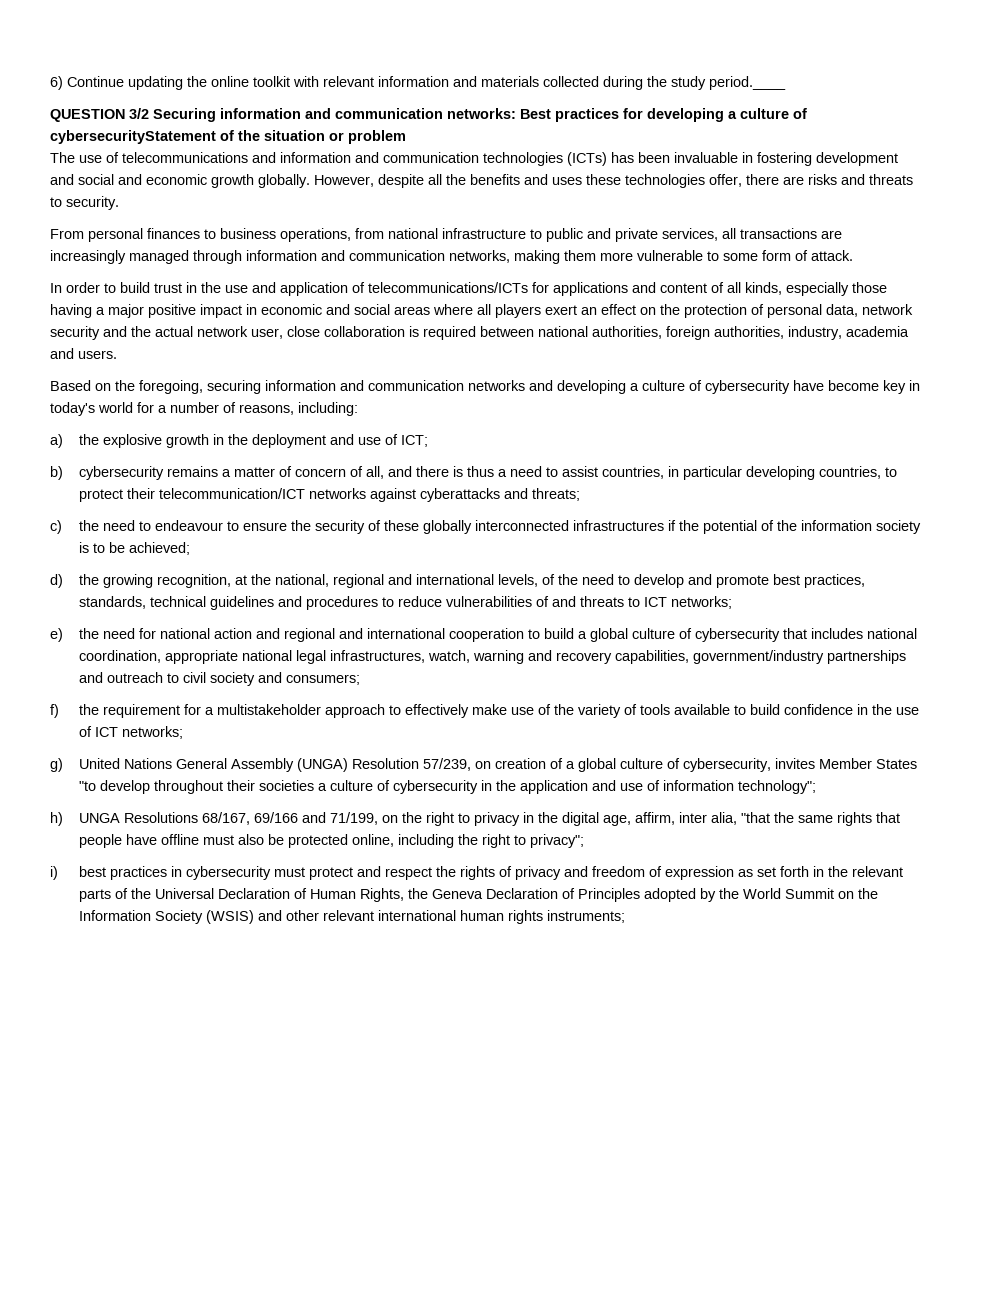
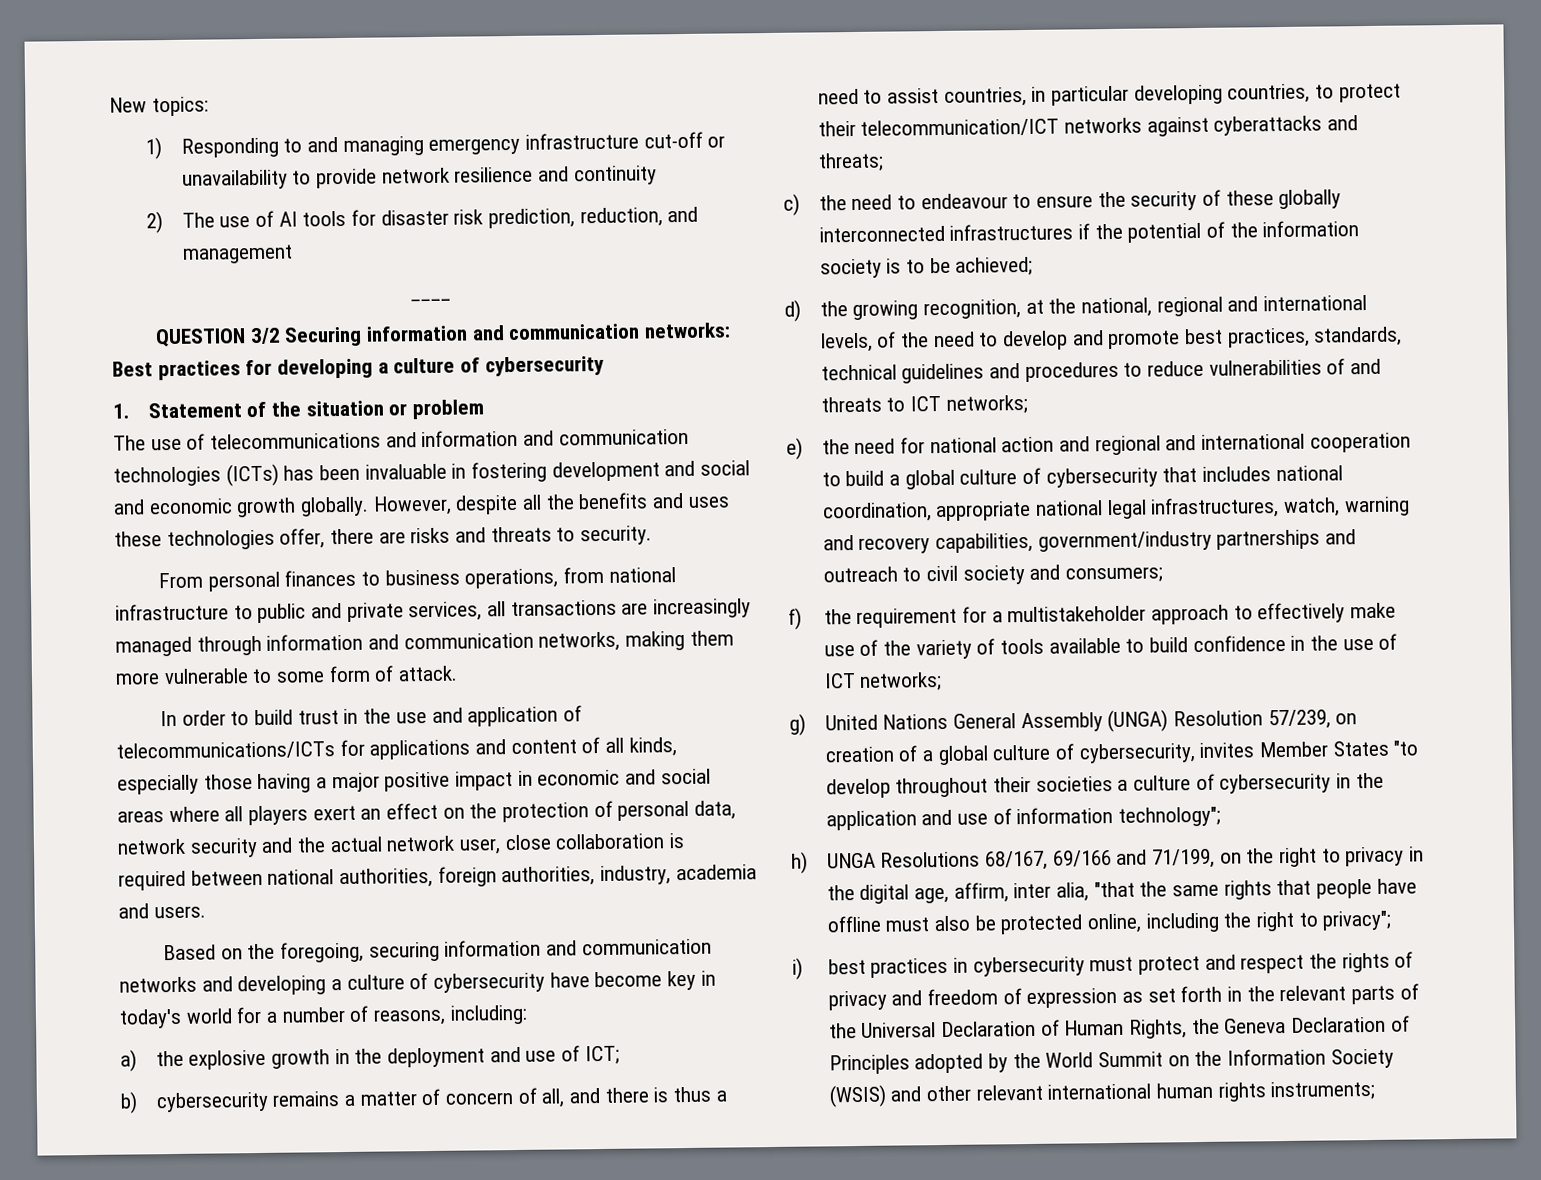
- 6) Continue updating the online toolkit with relevant information and materials collected during the study period.____
+ New topics:
+ 1) Responding to and managing emergency infrastructure cut-off or unavailability to provide network resilience and continuity
+ 2) The use of AI tools for disaster risk prediction, reduction, and management
+ ____
- QUESTION 3/2 Securing information and communication networks: Best practices for developing a culture of cybersecurityStatement of the situation or problem
+ QUESTION 3/2 Securing information and communication networks: Best practices for developing a culture of cybersecurity
+ 1. Statement of the situation or problem

